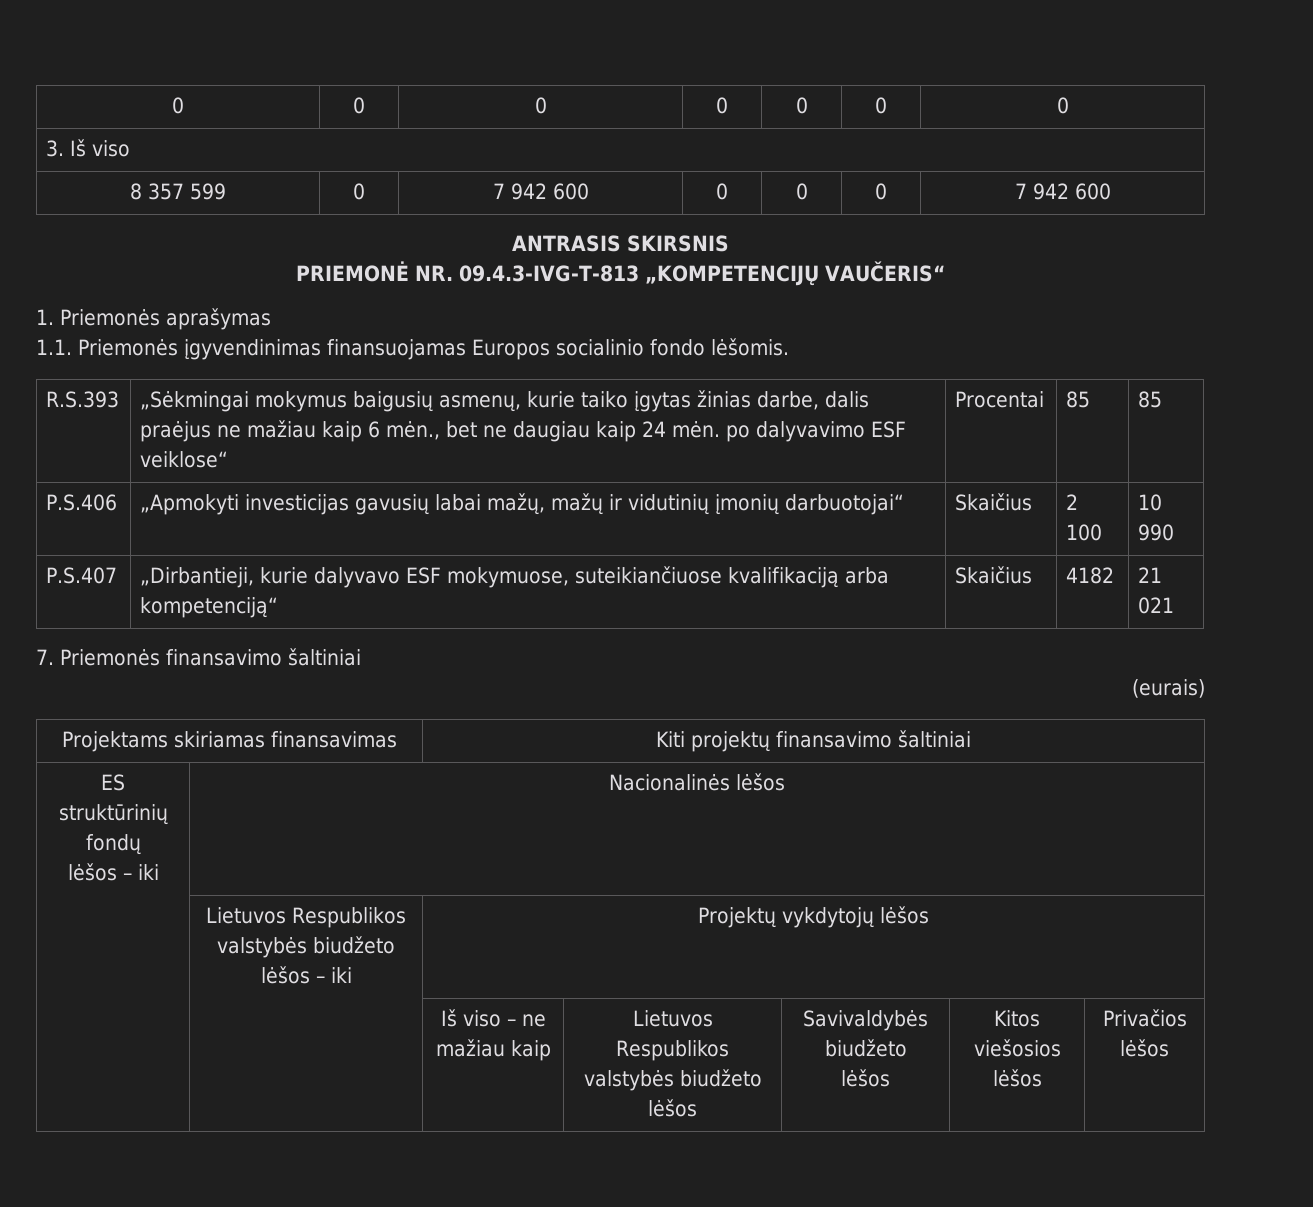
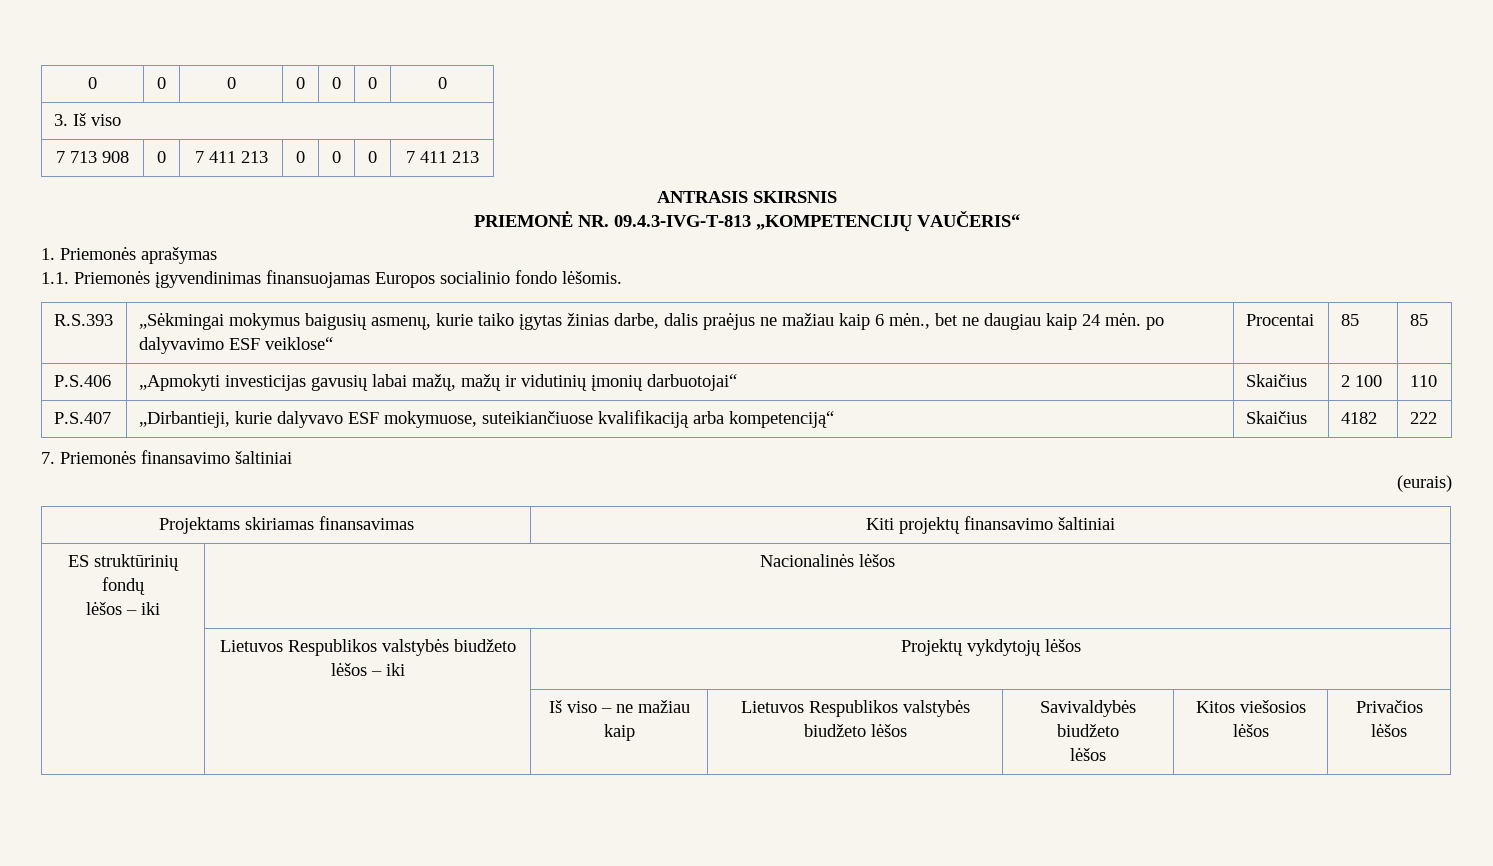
- 8 357 599 | 0 | 7 942 600 | 0 | 0 | 0 | 7 942 600
+ 7 713 908 | 0 | 7 411 213 | 0 | 0 | 0 | 7 411 213
- P.S.406 | „Apmokyti investicijas gavusių labai mažų, mažų ir vidutinių įmonių darbuotojai“ | Skaičius | 2 100 | 10 990
+ P.S.406 | „Apmokyti investicijas gavusių labai mažų, mažų ir vidutinių įmonių darbuotojai“ | Skaičius | 2 100 | 110
- P.S.407 | „Dirbantieji, kurie dalyvavo ESF mokymuose, suteikiančiuose kvalifikaciją arba kompetenciją“ | Skaičius | 4182 | 21 021
+ P.S.407 | „Dirbantieji, kurie dalyvavo ESF mokymuose, suteikiančiuose kvalifikaciją arba kompetenciją“ | Skaičius | 4182 | 222

